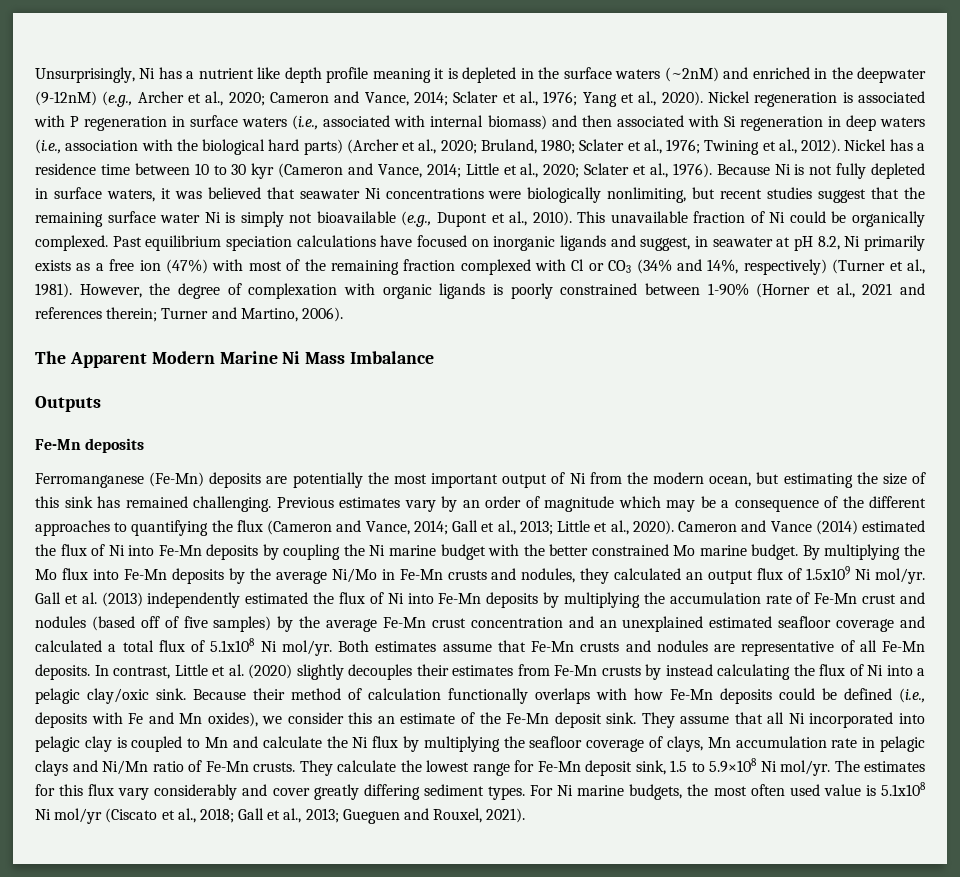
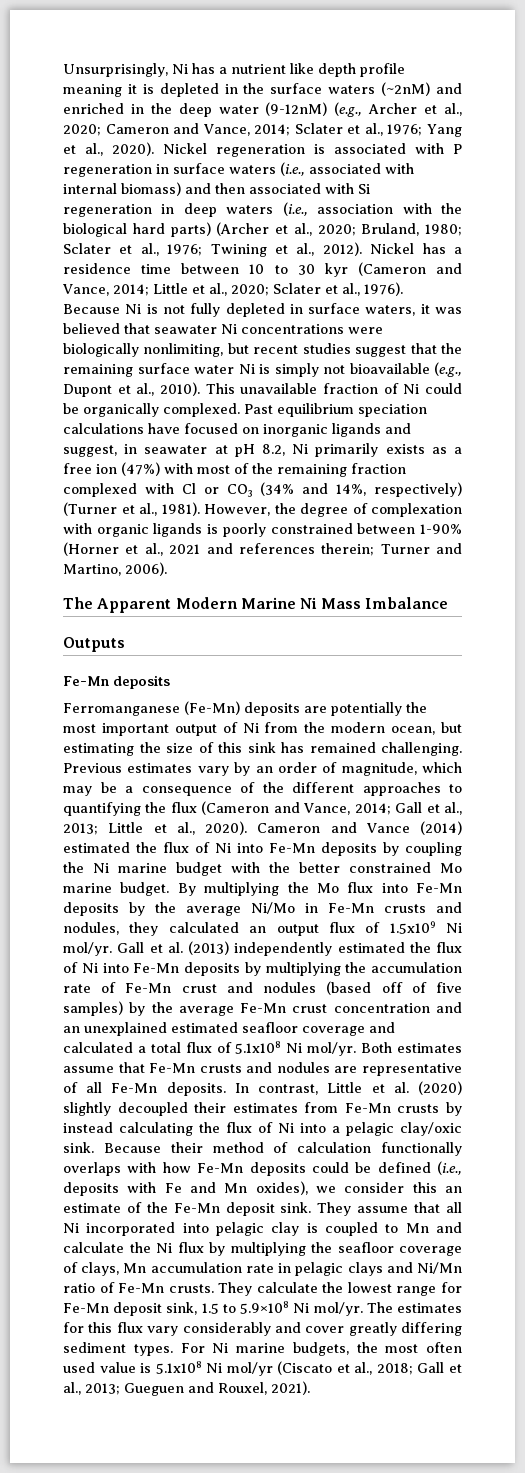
- Unsurprisingly, Ni has a nutrient like depth profile meaning it is depleted in the surface waters (~2nM) and enriched in the deepwater (9-12nM) (e.g., Archer et al., 2020; Cameron and Vance, 2014; Sclater et al., 1976; Yang et al., 2020).
+ Unsurprisingly, Ni has a nutrient like depth profile meaning it is depleted in the surface waters (~2nM) and enriched in the deep water (9-12nM) (e.g., Archer et al., 2020; Cameron and Vance, 2014; Sclater et al., 1976; Yang et al., 2020).
- Previous estimates vary by an order of magnitude which may be a consequence of the different approaches to quantifying the flux (Cameron and Vance, 2014; Gall et al., 2013; Little et al., 2020).
+ Previous estimates vary by an order of magnitude, which may be a consequence of the different approaches to quantifying the flux (Cameron and Vance, 2014; Gall et al., 2013; Little et al., 2020).
- In contrast, Little et al. (2020) slightly decouples their estimates from Fe-Mn crusts by instead calculating the flux of Ni into a pelagic clay/oxic sink.
+ In contrast, Little et al. (2020) slightly decoupled their estimates from Fe-Mn crusts by instead calculating the flux of Ni into a pelagic clay/oxic sink.

